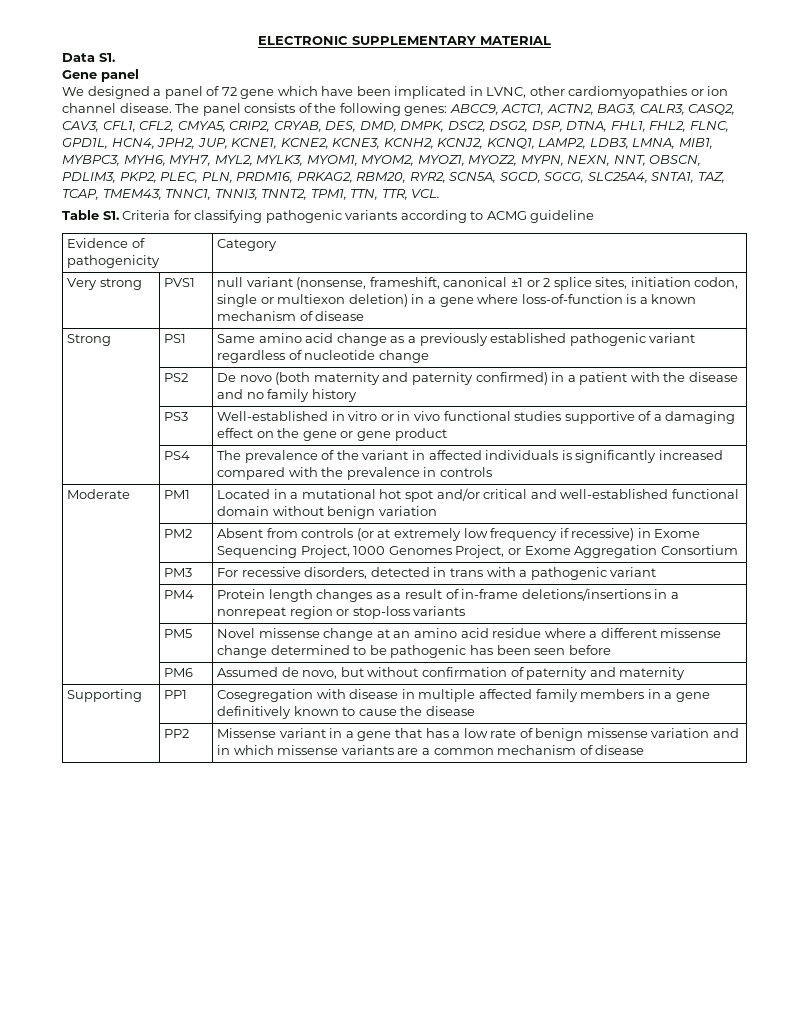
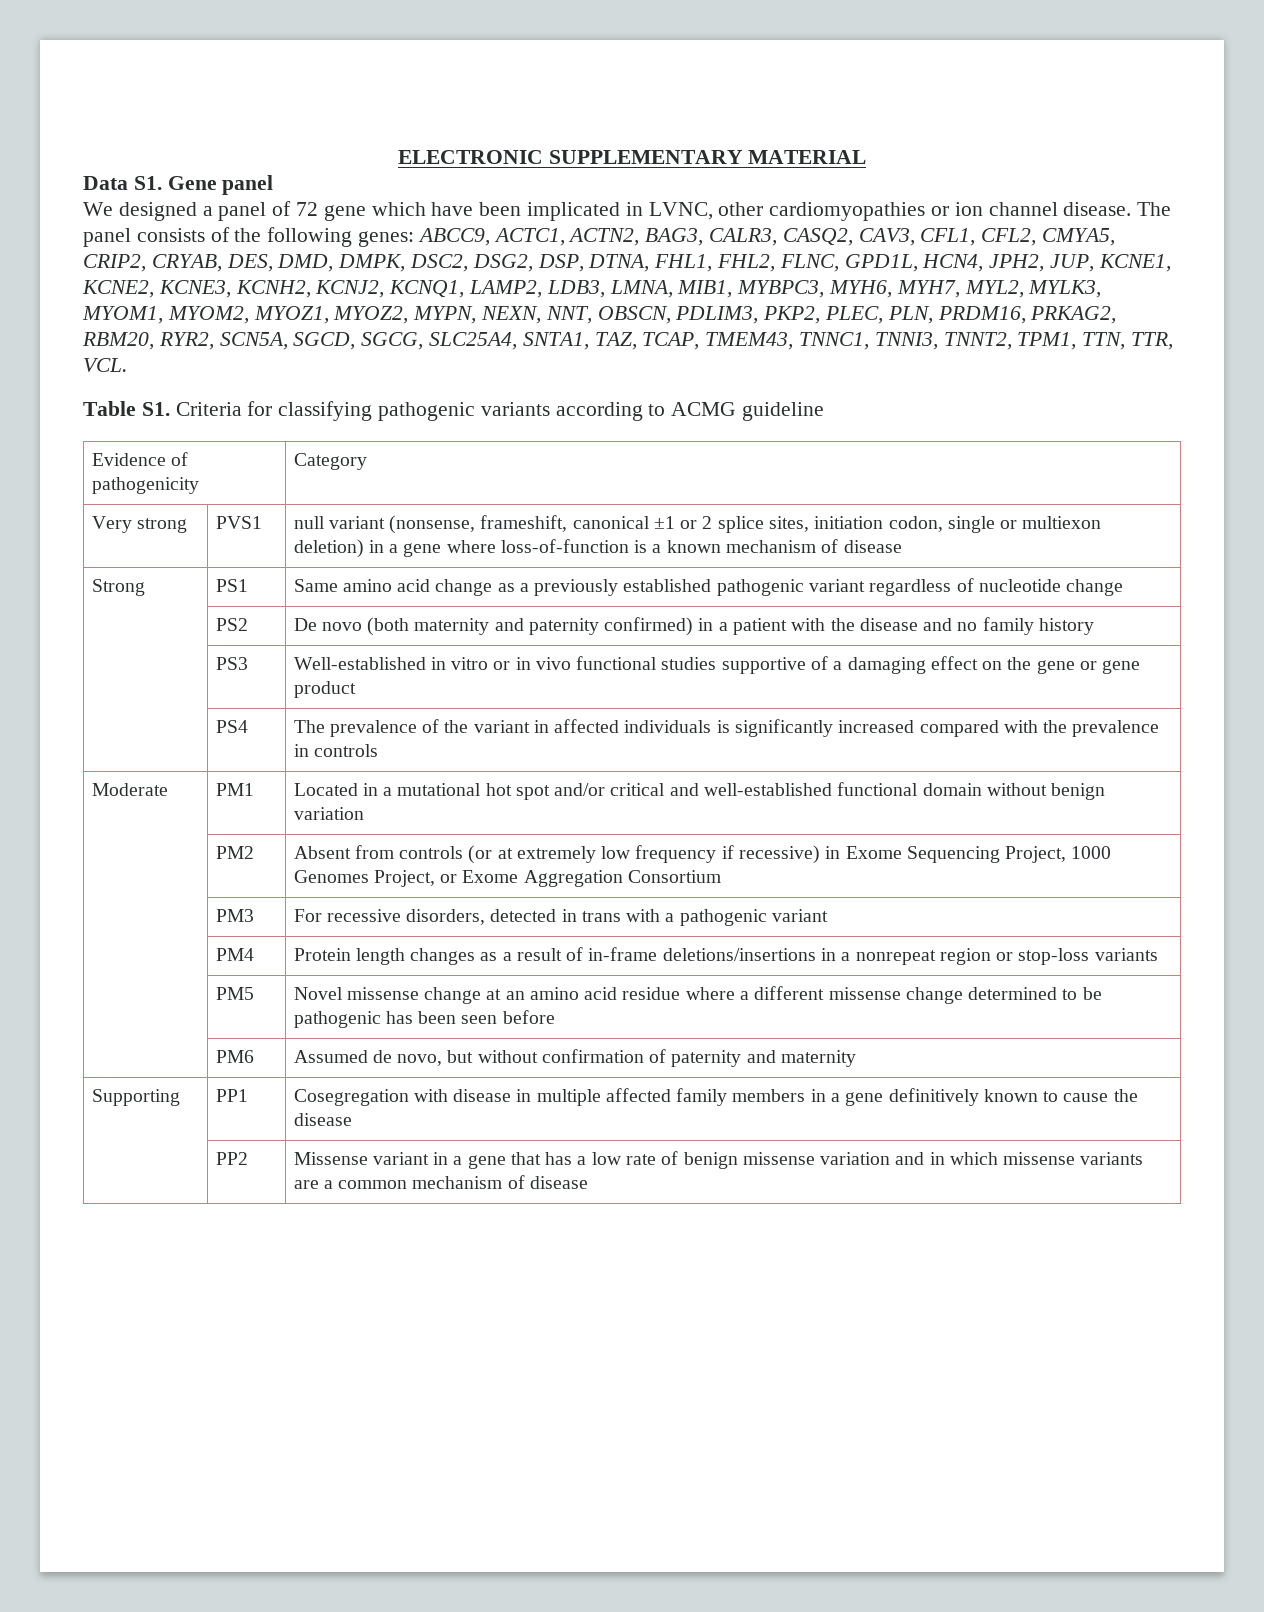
- Data S1.
- Gene panel
+ Data S1. Gene panel

